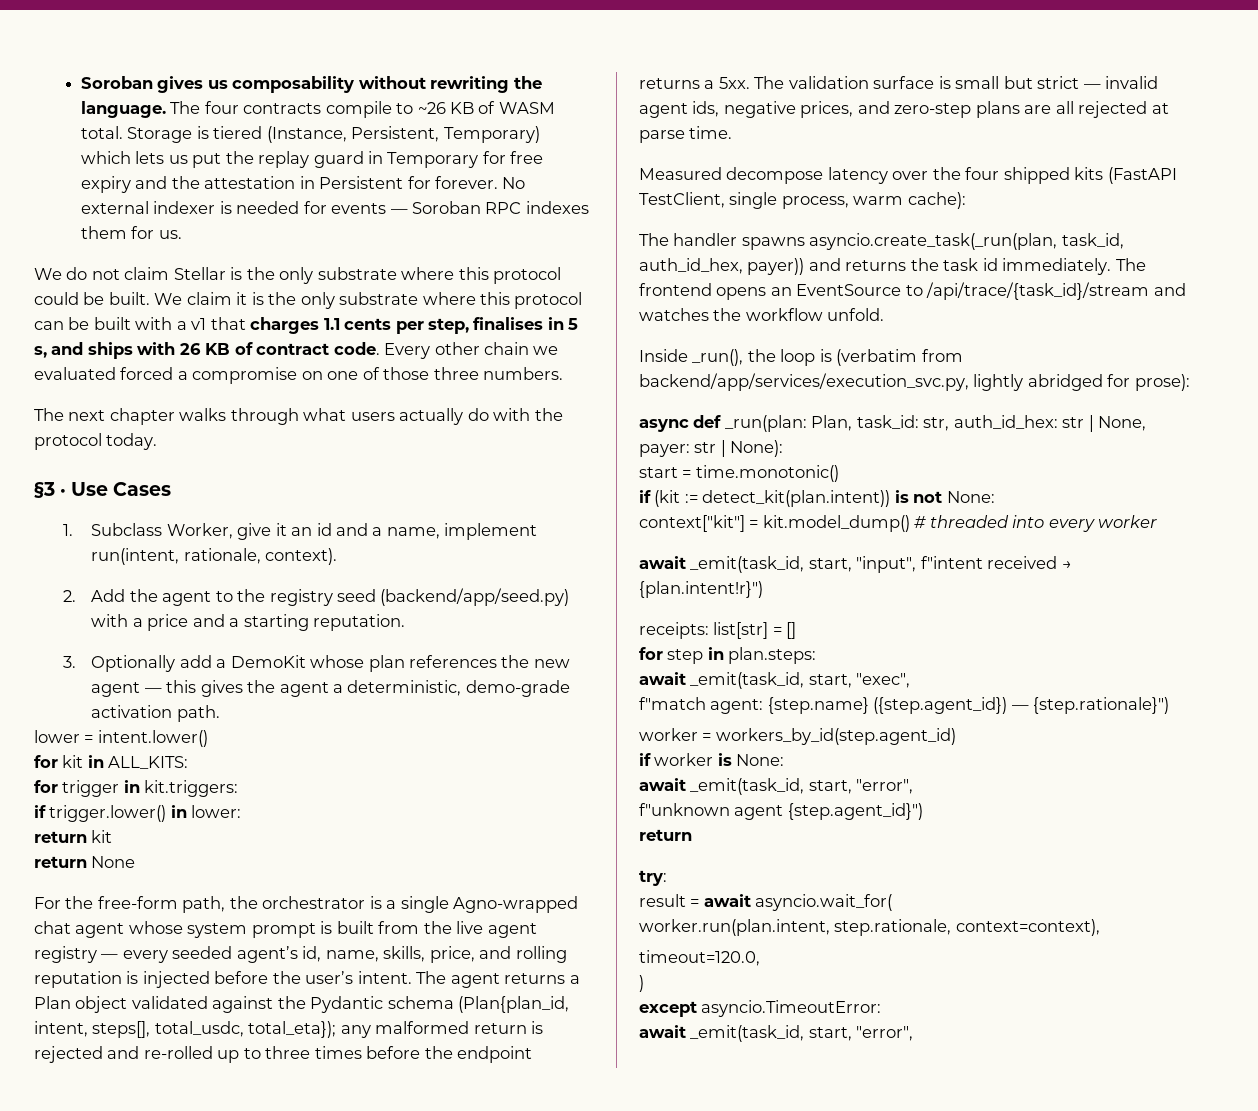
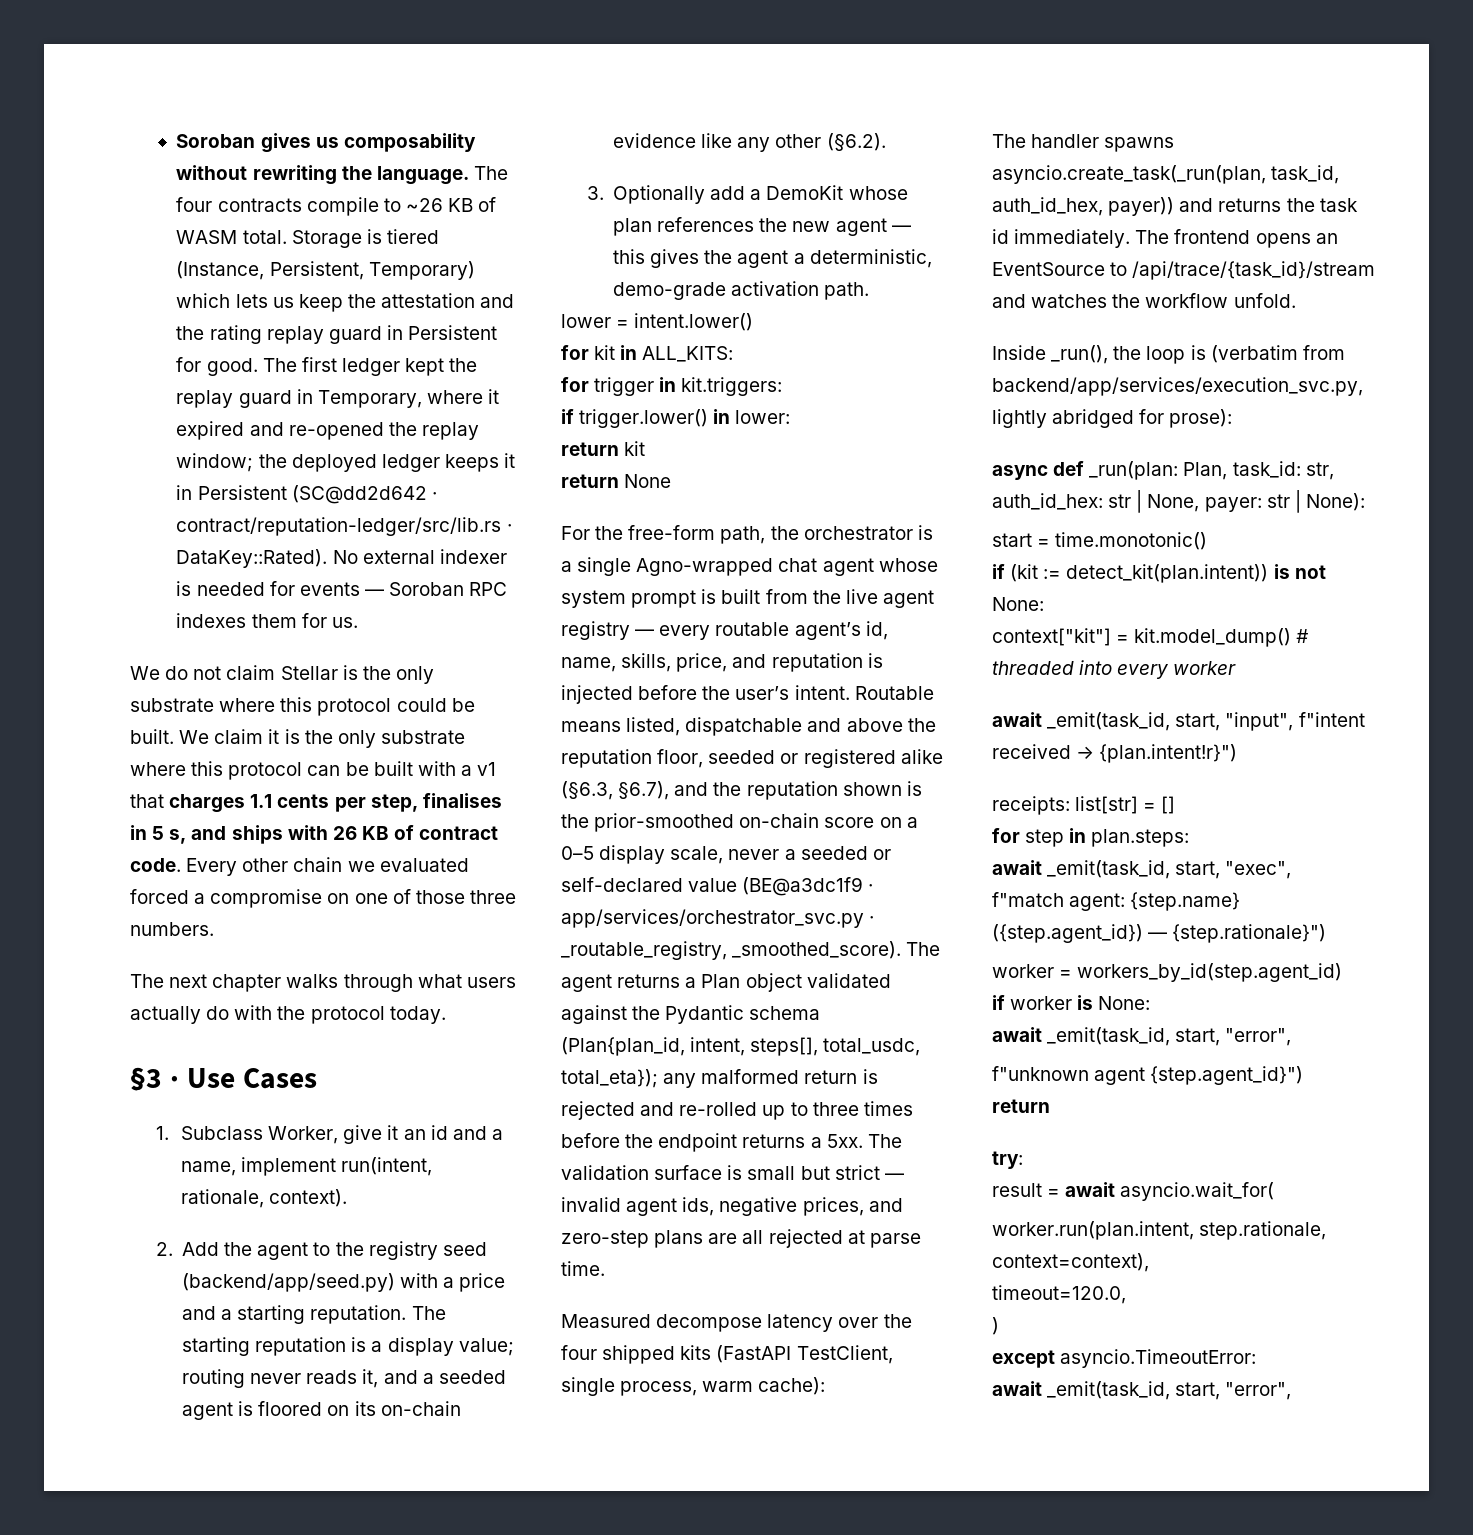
- Storage is tiered (Instance, Persistent, Temporary) which lets us put the replay guard in Temporary for free expiry and the attestation in Persistent for forever.
+ Storage is tiered (Instance, Persistent, Temporary) which lets us keep the attestation and the rating replay guard in Persistent for good. The first ledger kept the replay guard in Temporary, where it expired and re-opened the replay window; the deployed ledger keeps it in Persistent (SC@dd2d642 · contract/reputation-ledger/src/lib.rs · DataKey::Rated).
+ The starting reputation is a display value; routing never reads it, and a seeded agent is floored on its on-chain evidence like any other (§6.2).
- For the free-form path, the orchestrator is a single Agno-wrapped chat agent whose system prompt is built from the live agent registry — every seeded agent’s id, name, skills, price, and rolling reputation is injected before the user’s intent.
+ For the free-form path, the orchestrator is a single Agno-wrapped chat agent whose system prompt is built from the live agent registry — every routable agent’s id, name, skills, price, and reputation is injected before the user’s intent.
+ Routable means listed, dispatchable and above the reputation floor, seeded or registered alike (§6.3, §6.7), and the reputation shown is the prior-smoothed on-chain score on a 0–5 display scale, never a seeded or self-declared value (BE@a3dc1f9 · app/services/orchestrator_svc.py · _routable_registry, _smoothed_score).

